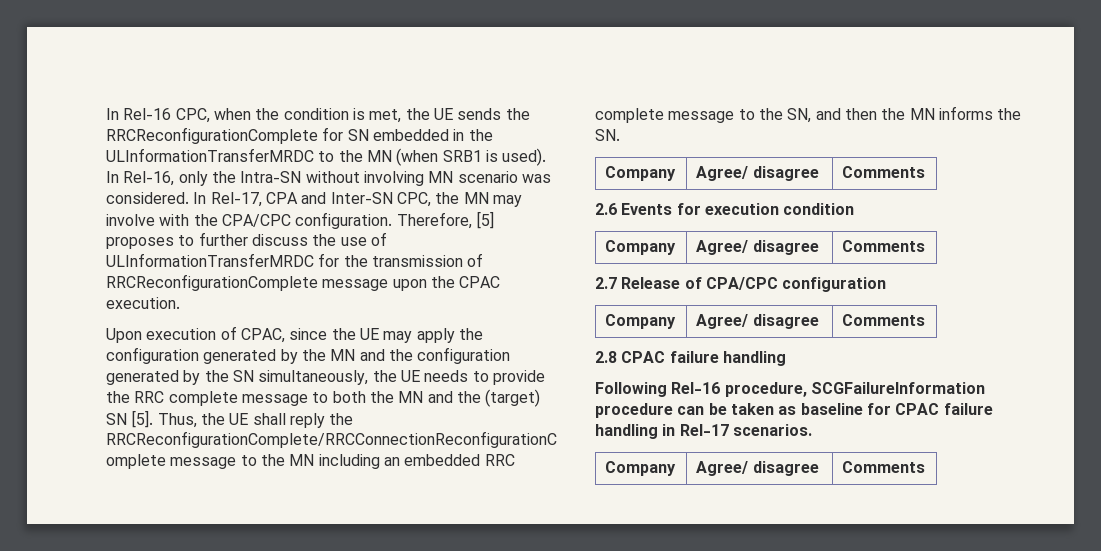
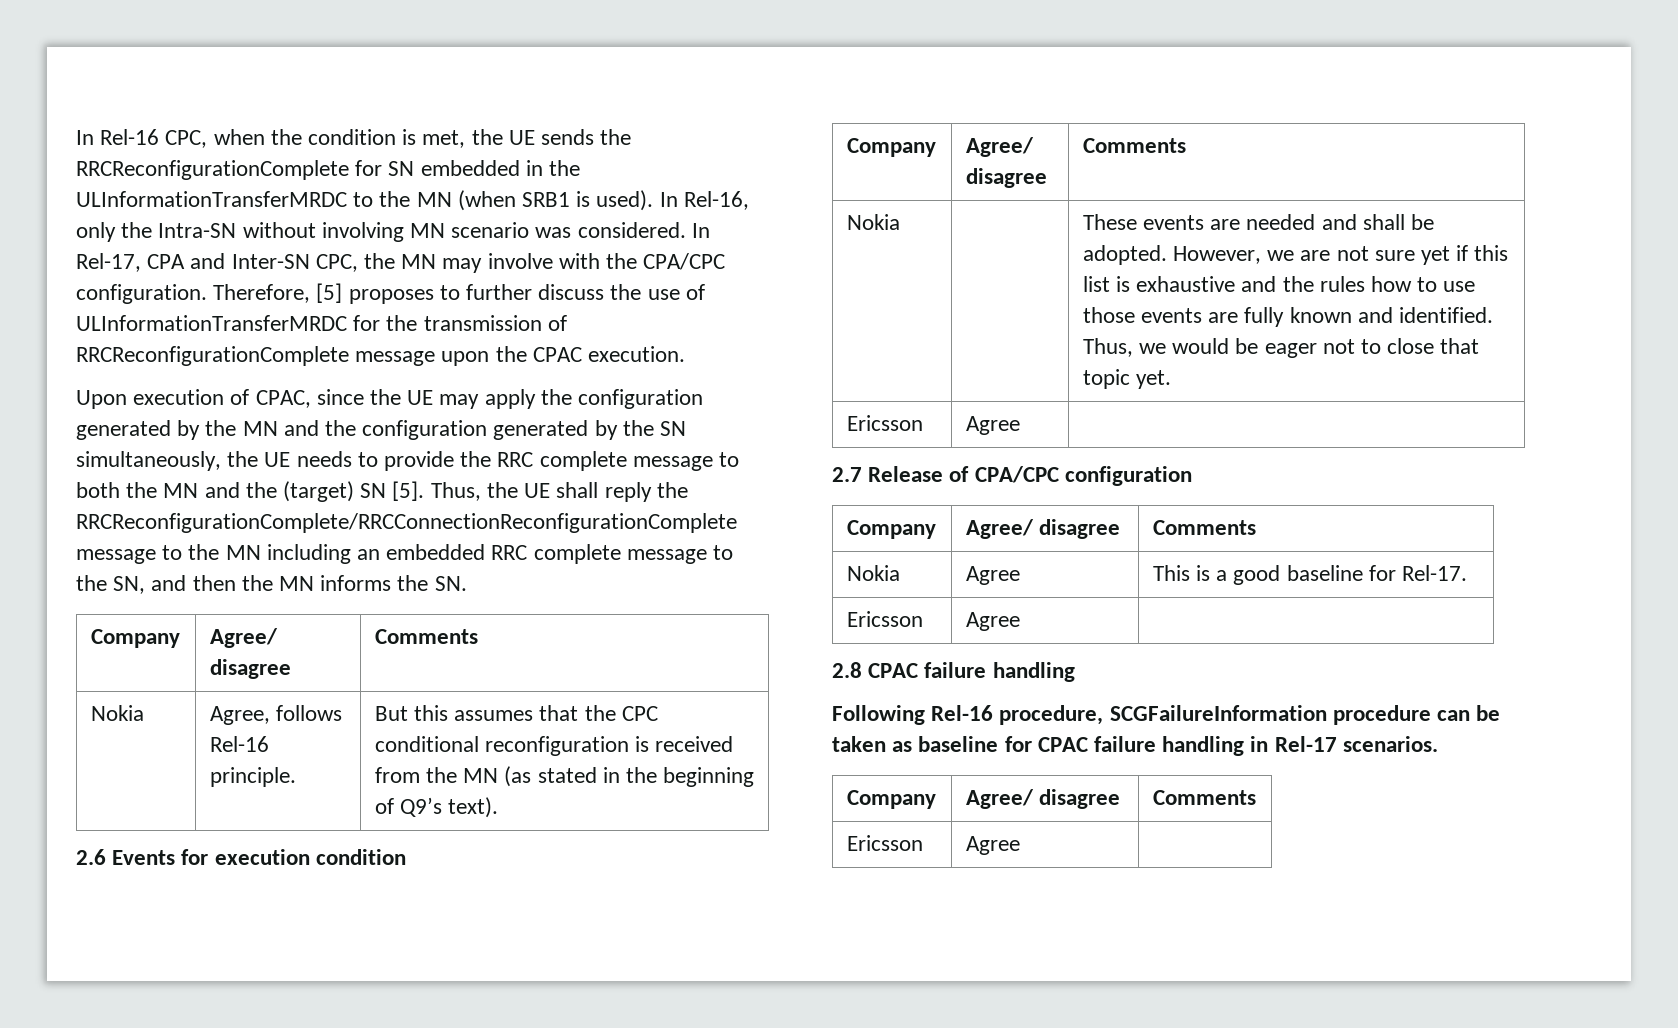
+ Nokia | Agree, follows Rel-16 principle. | But this assumes that the CPC conditional reconfiguration is received from the MN (as stated in the beginning of Q9’s text).
+ Nokia | | These events are needed and shall be adopted. However, we are not sure yet if this list is exhaustive and the rules how to use those events are fully known and identified. Thus, we would be eager not to close that topic yet.
+ Ericsson | Agree |
+ Nokia | Agree | This is a good baseline for Rel-17.
+ Ericsson | Agree |
  Following Rel-16 procedure, SCGFailureInformation procedure can be taken as baseline for CPAC failure handling in Rel-17 scenarios.
  Company | Agree/ disagree | Comments
+ Ericsson | Agree |

